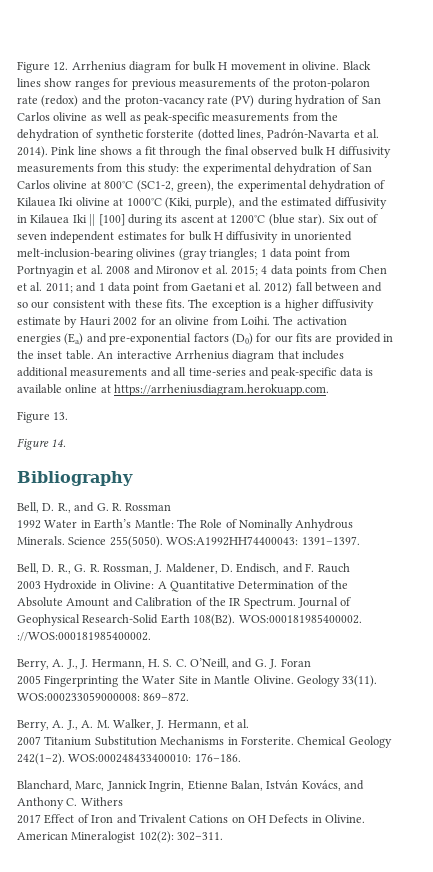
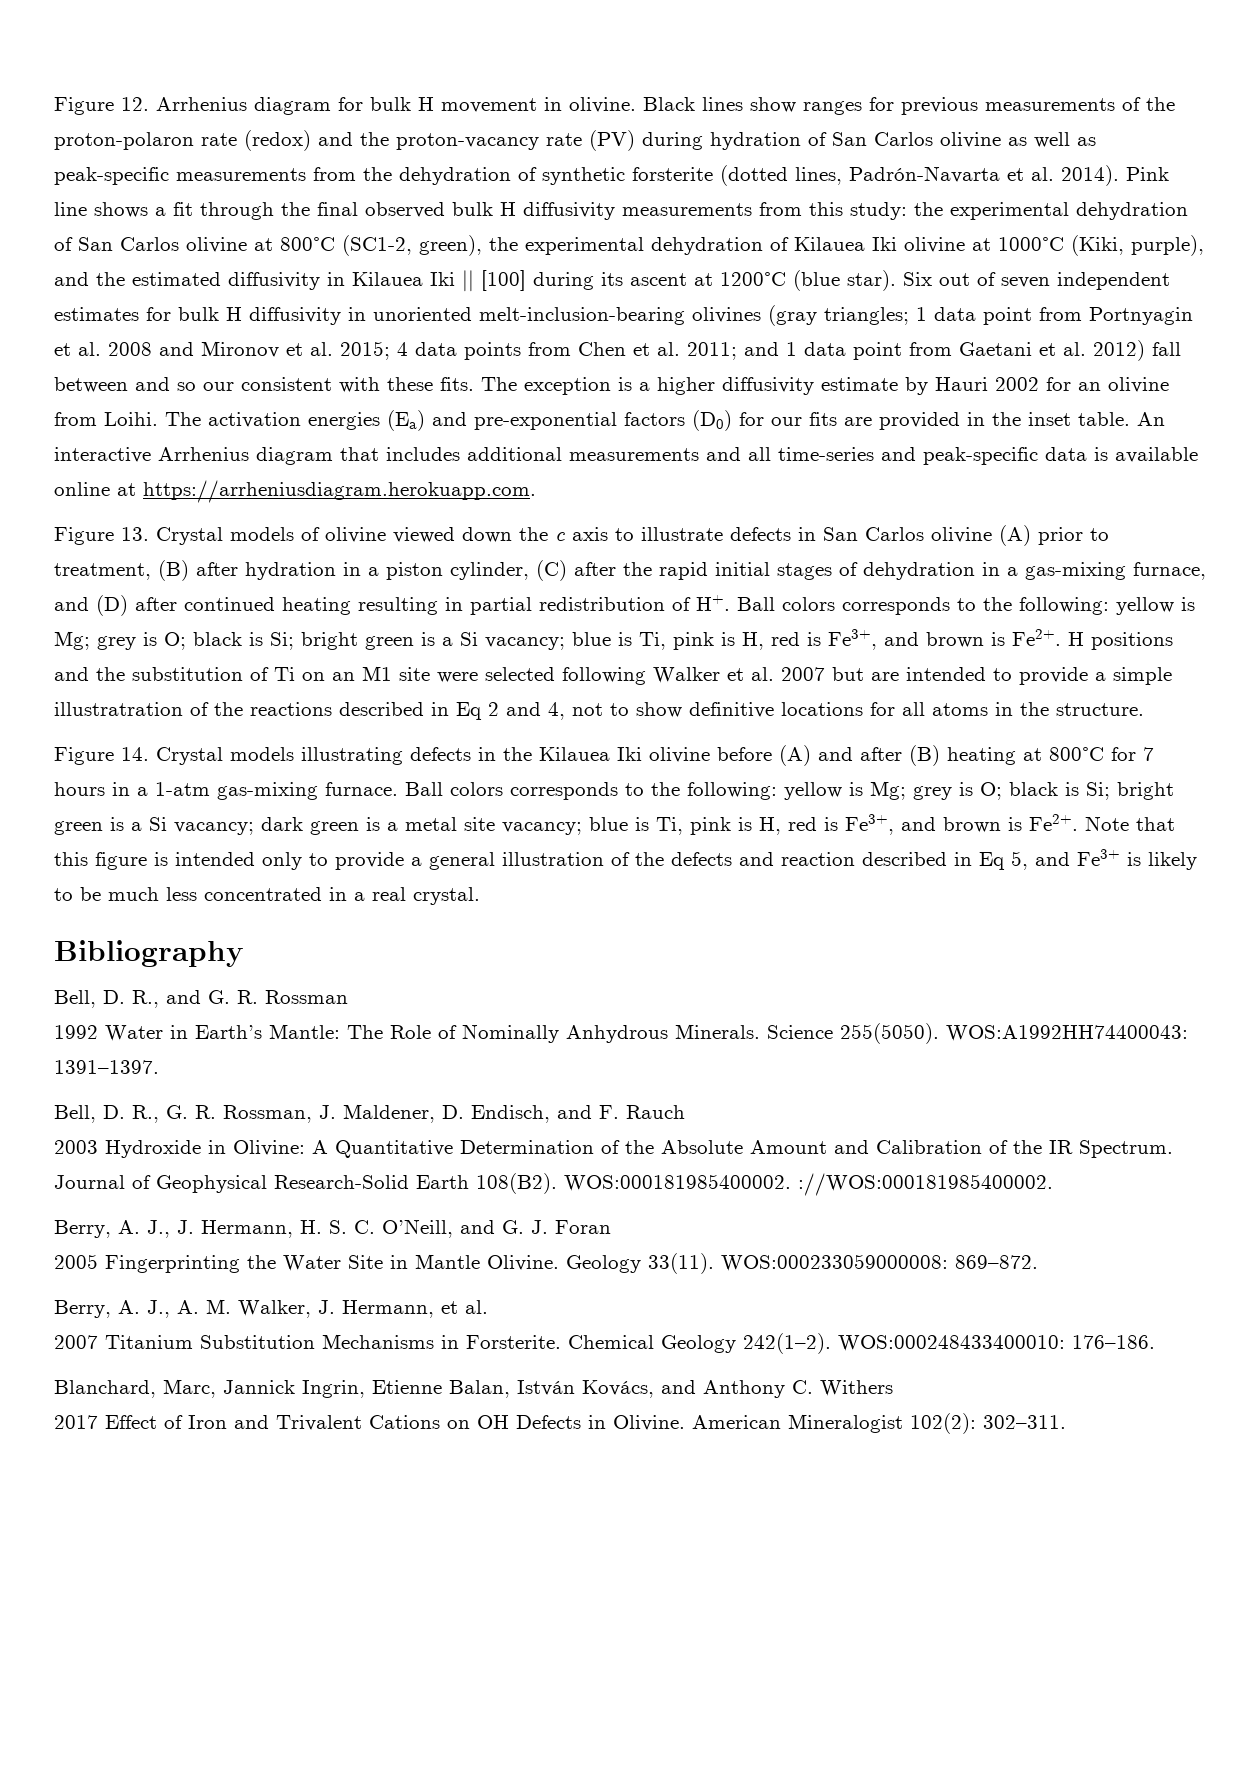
- Figure 13.
- Figure 14.
+ Figure 13. Crystal models of olivine viewed down the c axis to illustrate defects in San Carlos olivine (A) prior to treatment, (B) after hydration in a piston cylinder, (C) after the rapid initial stages of dehydration in a gas-mixing furnace, and (D) after continued heating resulting in partial redistribution of H+. Ball colors corresponds to the following: yellow is Mg; grey is O; black is Si; bright green is a Si vacancy; blue is Ti, pink is H, red is Fe3+, and brown is Fe2+. H positions and the substitution of Ti on an M1 site were selected following Walker et al. 2007 but are intended to provide a simple illustratration of the reactions described in Eq 2 and 4, not to show definitive locations for all atoms in the structure.
+ Figure 14. Crystal models illustrating defects in the Kilauea Iki olivine before (A) and after (B) heating at 800°C for 7 hours in a 1-atm gas-mixing furnace. Ball colors corresponds to the following: yellow is Mg; grey is O; black is Si; bright green is a Si vacancy; dark green is a metal site vacancy; blue is Ti, pink is H, red is Fe3+, and brown is Fe2+. Note that this figure is intended only to provide a general illustration of the defects and reaction described in Eq 5, and Fe3+ is likely to be much less concentrated in a real crystal.

